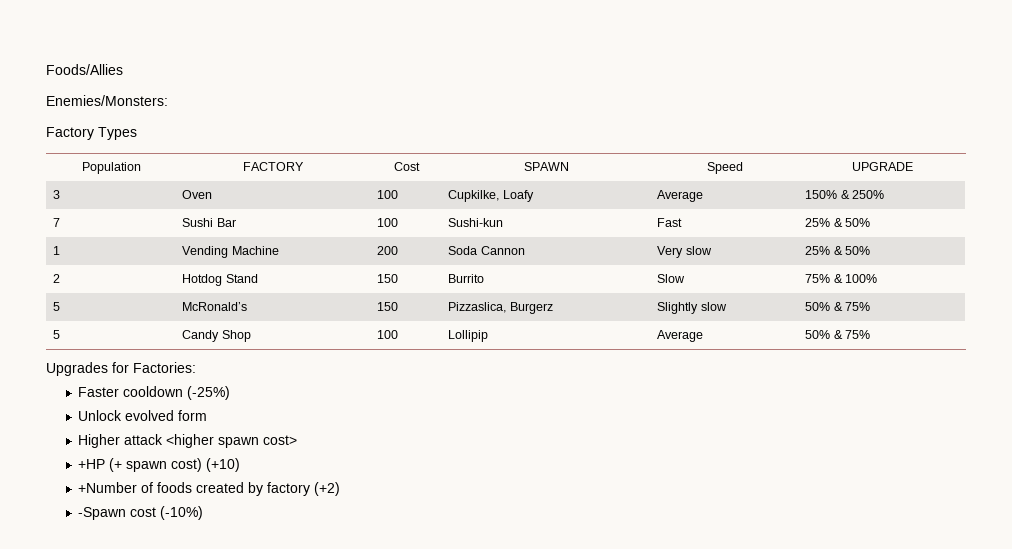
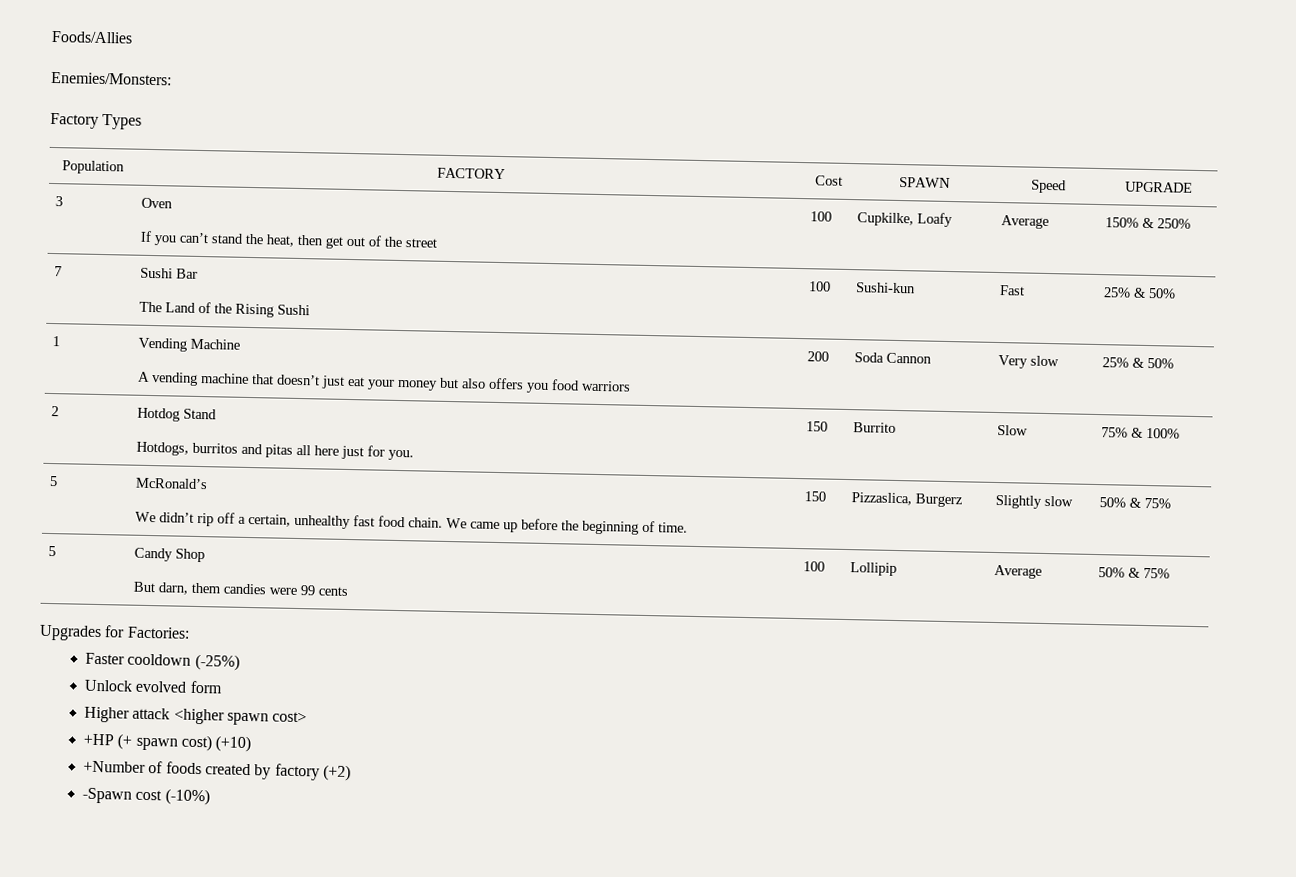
- 3 | Oven | 100 | Cupkilke, Loafy | Average | 150% & 250%
+ 3 | Oven
+ If you can’t stand the heat, then get out of the street | 100 | Cupkilke, Loafy | Average | 150% & 250%
- 7 | Sushi Bar | 100 | Sushi-kun | Fast | 25% & 50%
+ 7 | Sushi Bar
+ The Land of the Rising Sushi | 100 | Sushi-kun | Fast | 25% & 50%
- 1 | Vending Machine | 200 | Soda Cannon | Very slow | 25% & 50%
+ 1 | Vending Machine
+ A vending machine that doesn’t just eat your money but also offers you food warriors | 200 | Soda Cannon | Very slow | 25% & 50%
- 2 | Hotdog Stand | 150 | Burrito | Slow | 75% & 100%
+ 2 | Hotdog Stand
+ Hotdogs, burritos and pitas all here just for you. | 150 | Burrito | Slow | 75% & 100%
- 5 | McRonald’s | 150 | Pizzaslica, Burgerz | Slightly slow | 50% & 75%
+ 5 | McRonald’s
+ We didn’t rip off a certain, unhealthy fast food chain. We came up before the beginning of time. | 150 | Pizzaslica, Burgerz | Slightly slow | 50% & 75%
- 5 | Candy Shop | 100 | Lollipip | Average | 50% & 75%
+ 5 | Candy Shop
+ But darn, them candies were 99 cents | 100 | Lollipip | Average | 50% & 75%

